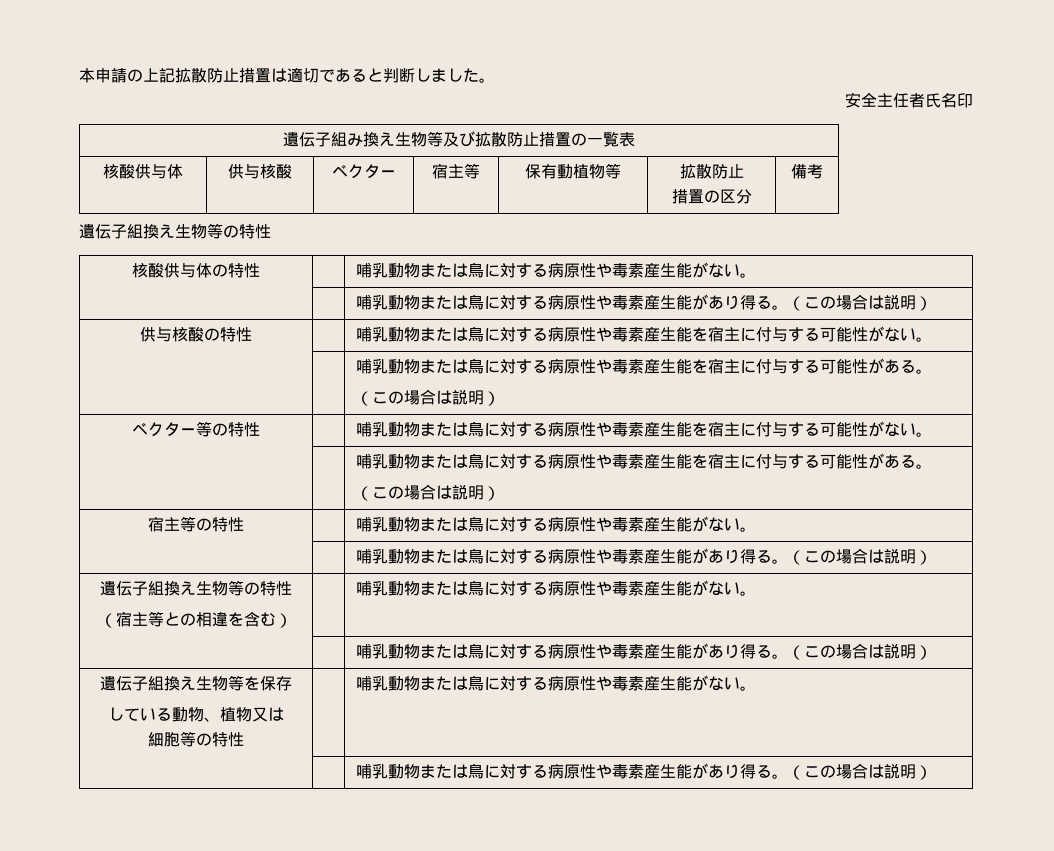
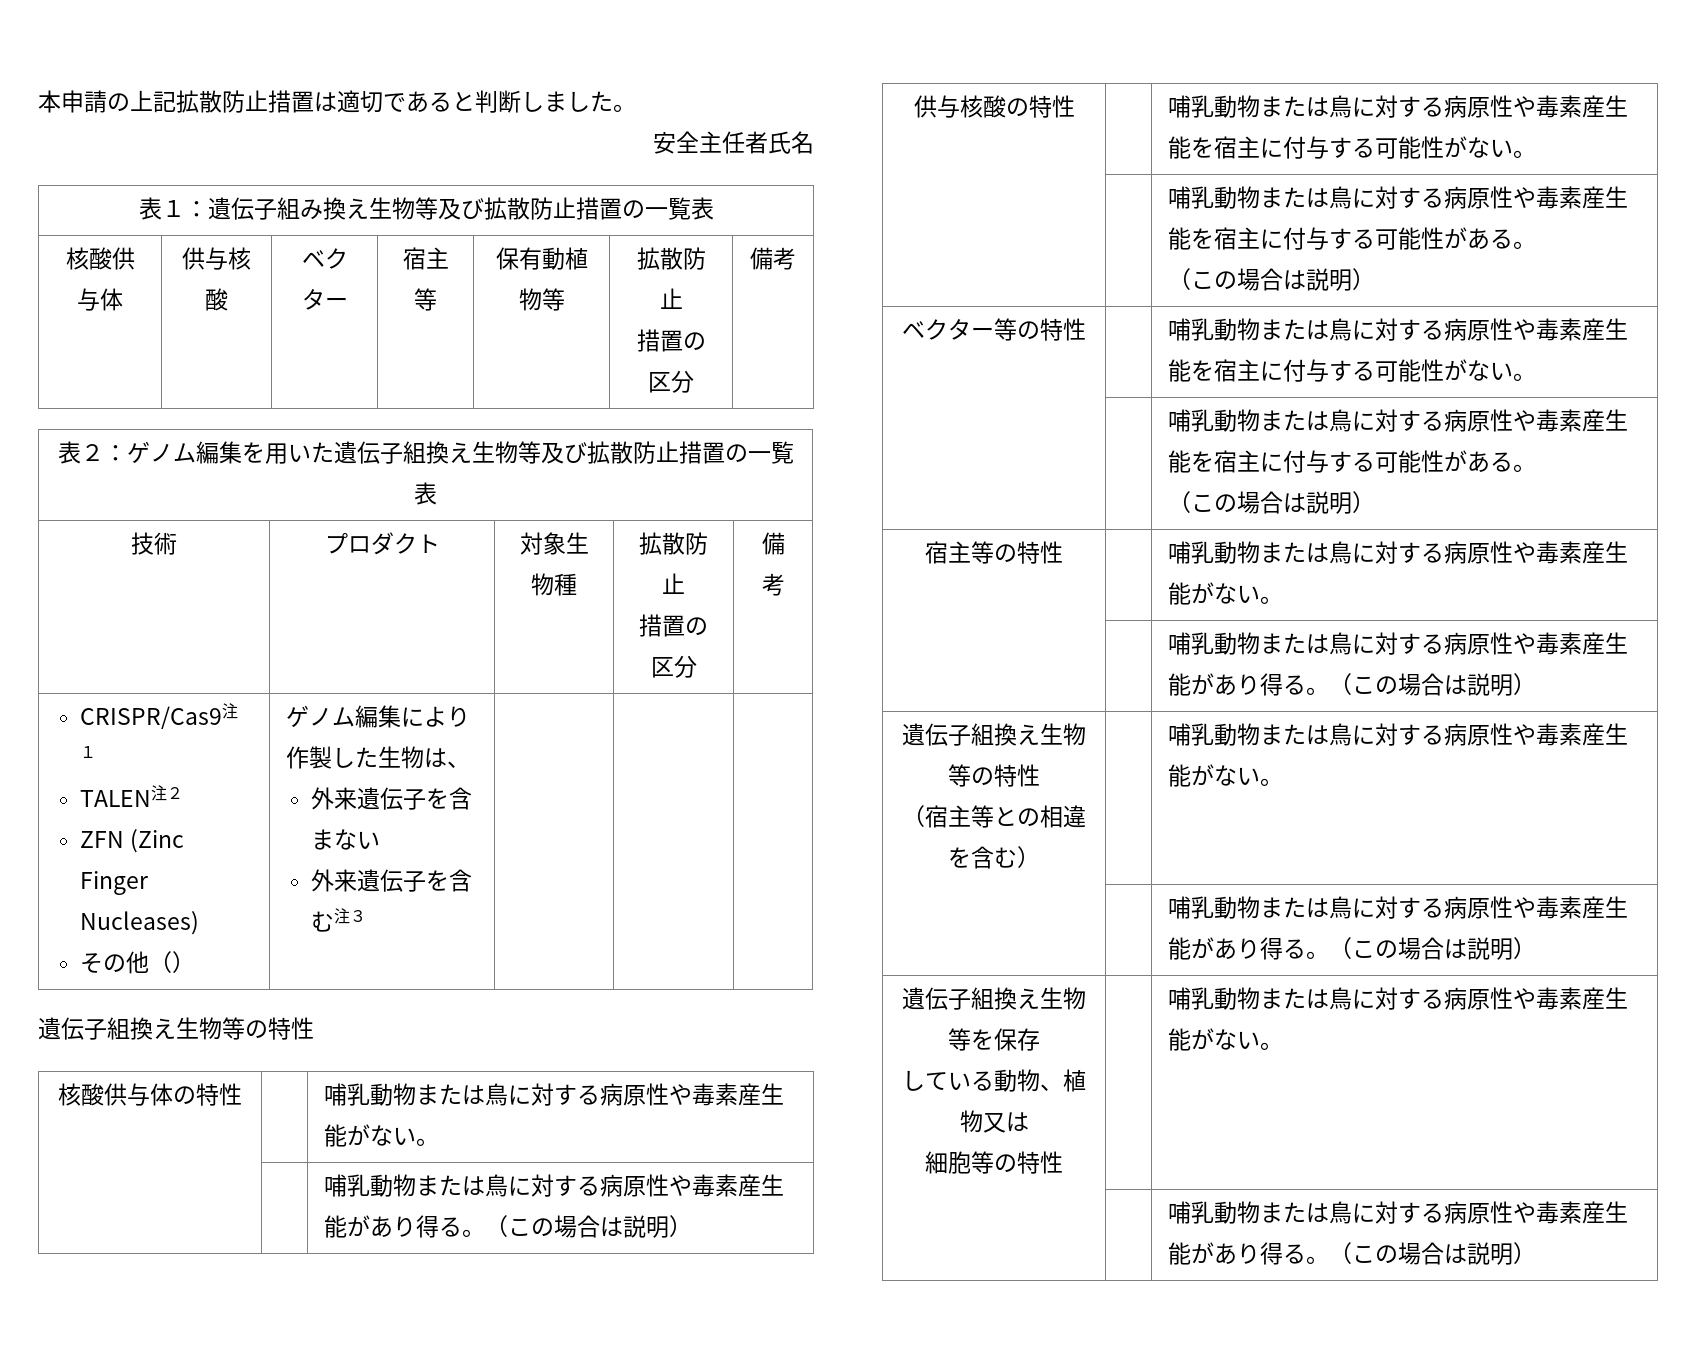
- 安全主任者氏名印
- 遺伝子組み換え生物等及び拡散防止措置の一覧表
+ 安全主任者氏名
+ 表１：遺伝子組み換え生物等及び拡散防止措置の一覧表
+ 表２：ゲノム編集を用いた遺伝子組換え生物等及び拡散防止措置の一覧表
+ 技術 | プロダクト | 対象生物種 | 拡散防止
+ 措置の区分 | 備考
+ CRISPR/Cas9注１
+ TALEN注２
+ ZFN (Zinc Finger Nucleases)
+ その他（） | ゲノム編集により作製した生物は、
+ 外来遺伝子を含まない
+ 外来遺伝子を含む注３ | | |

